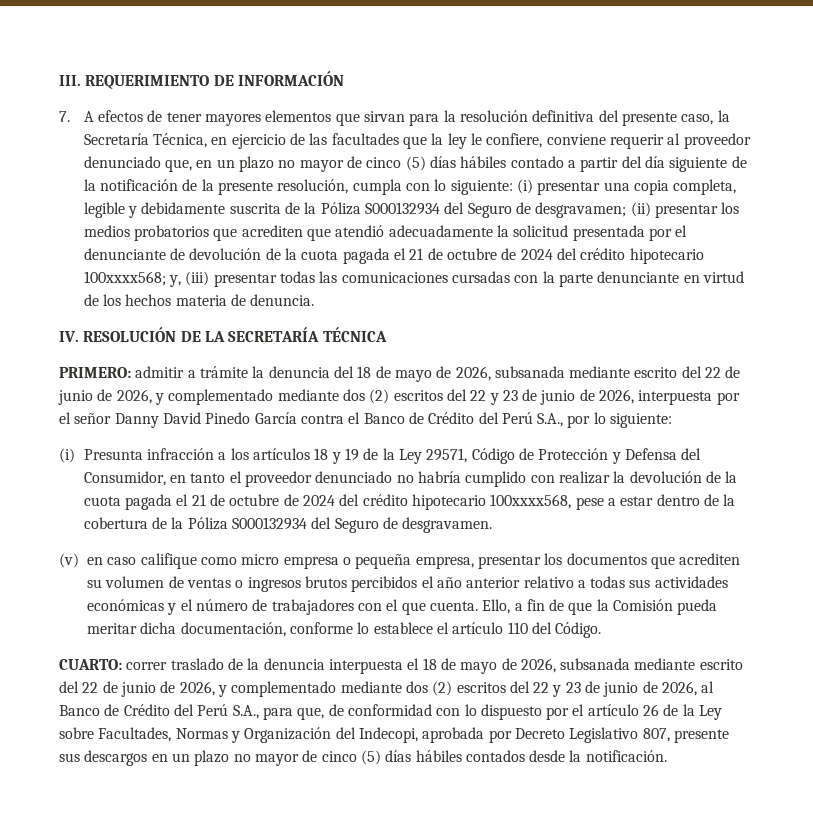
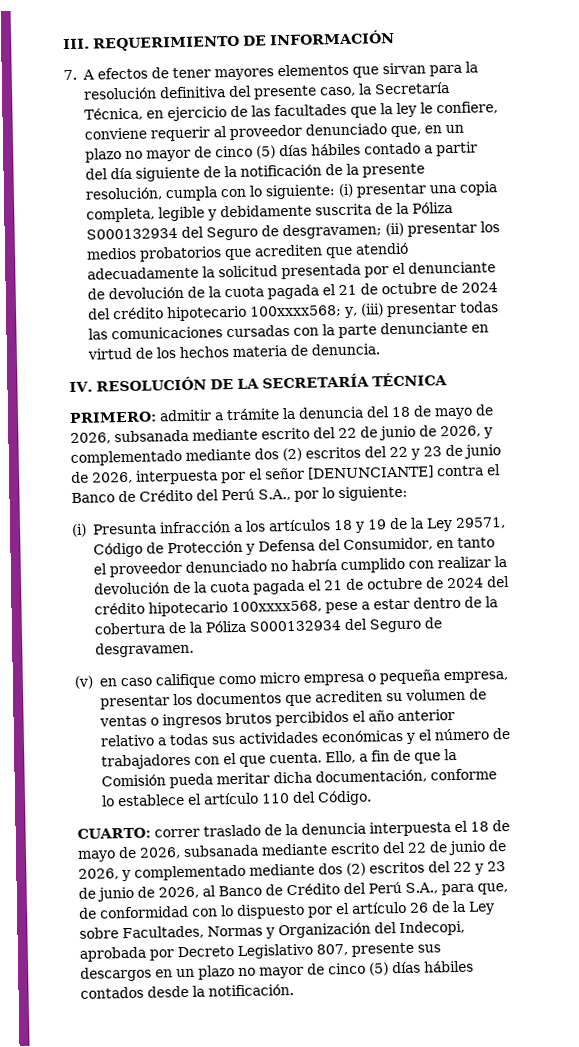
- PRIMERO: admitir a trámite la denuncia del 18 de mayo de 2026, subsanada mediante escrito del 22 de junio de 2026, y complementado mediante dos (2) escritos del 22 y 23 de junio de 2026, interpuesta por el señor Danny David Pinedo García contra el Banco de Crédito del Perú S.A., por lo siguiente:
+ PRIMERO: admitir a trámite la denuncia del 18 de mayo de 2026, subsanada mediante escrito del 22 de junio de 2026, y complementado mediante dos (2) escritos del 22 y 23 de junio de 2026, interpuesta por el señor [DENUNCIANTE] contra el Banco de Crédito del Perú S.A., por lo siguiente:

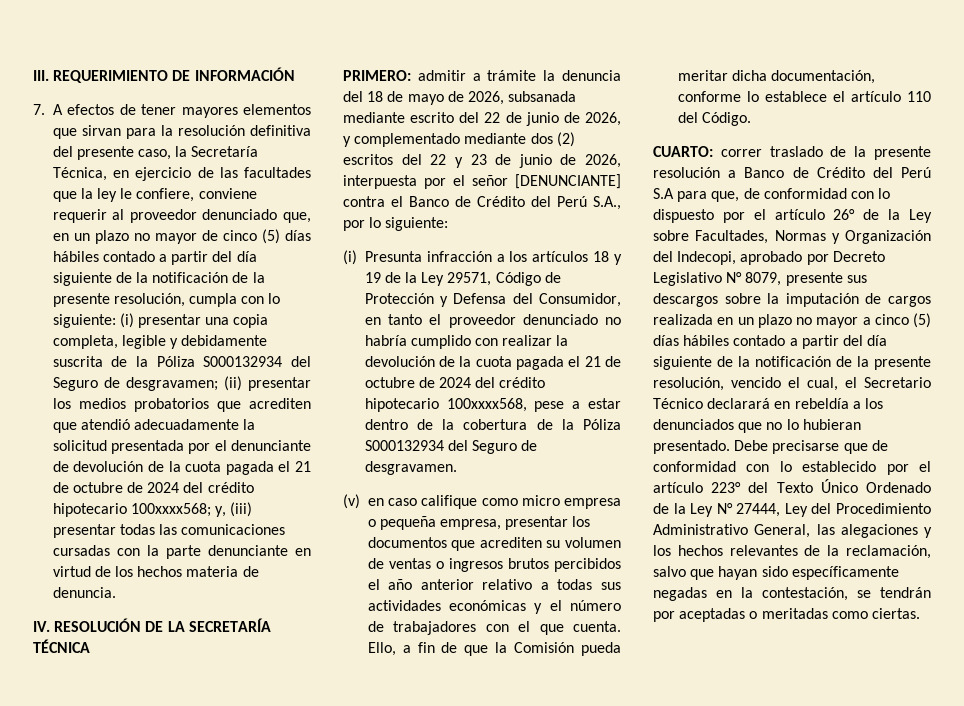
- CUARTO: correr traslado de la denuncia interpuesta el 18 de mayo de 2026, subsanada mediante escrito del 22 de junio de 2026, y complementado mediante dos (2) escritos del 22 y 23 de junio de 2026, al Banco de Crédito del Perú S.A., para que, de conformidad con lo dispuesto por el artículo 26 de la Ley sobre Facultades, Normas y Organización del Indecopi, aprobada por Decreto Legislativo 807, presente sus descargos en un plazo no mayor de cinco (5) días hábiles contados desde la notificación.
+ CUARTO: correr traslado de la presente resolución a Banco de Crédito del Perú S.A para que, de conformidad con lo dispuesto por el artículo 26° de la Ley sobre Facultades, Normas y Organización del Indecopi, aprobado por Decreto Legislativo N° 8079, presente sus descargos sobre la imputación de cargos realizada en un plazo no mayor a cinco (5) días hábiles contado a partir del día siguiente de la notificación de la presente resolución, vencido el cual, el Secretario Técnico declarará en rebeldía a los denunciados que no lo hubieran presentado. Debe precisarse que de conformidad con lo establecido por el artículo 223° del Texto Único Ordenado de la Ley N° 27444, Ley del Procedimiento Administrativo General, las alegaciones y los hechos relevantes de la reclamación, salvo que hayan sido específicamente negadas en la contestación, se tendrán por aceptadas o meritadas como ciertas.

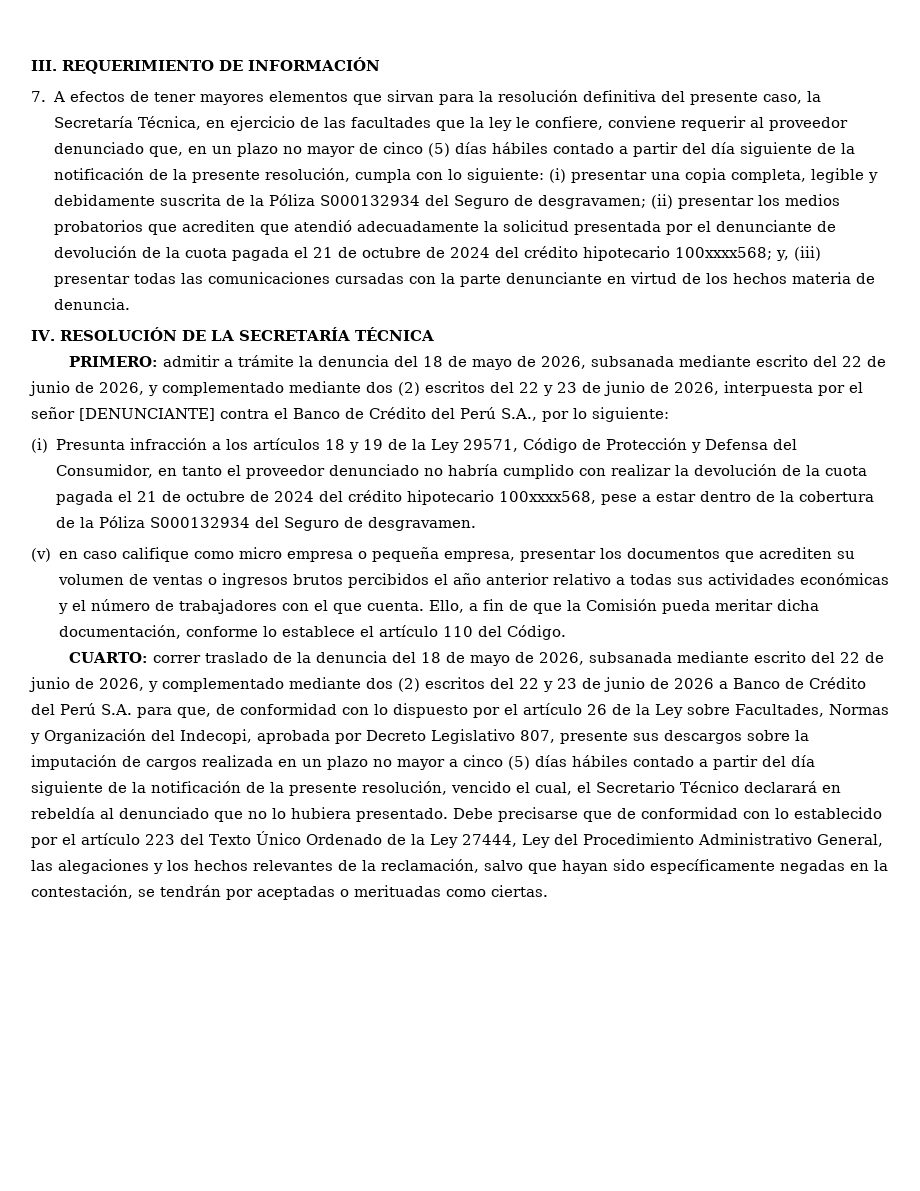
- correr traslado de la presente resolución a Banco de Crédito del Perú S.A para que, de conformidad con lo dispuesto por el artículo 26° de la Ley sobre Facultades, Normas y Organización del Indecopi, aprobado por Decreto Legislativo N° 8079, presente sus descargos sobre la imputación de cargos realizada en un plazo no mayor a cinco (5) días hábiles contado a partir del día siguiente de la notificación de la presente resolución, vencido el cual, el Secretario Técnico declarará en rebeldía a los denunciados que no lo hubieran presentado.
+ correr traslado de la denuncia del 18 de mayo de 2026, subsanada mediante escrito del 22 de junio de 2026, y complementado mediante dos (2) escritos del 22 y 23 de junio de 2026 a Banco de Crédito del Perú S.A. para que, de conformidad con lo dispuesto por el artículo 26 de la Ley sobre Facultades, Normas y Organización del Indecopi, aprobada por Decreto Legislativo 807, presente sus descargos sobre la imputación de cargos realizada en un plazo no mayor a cinco (5) días hábiles contado a partir del día siguiente de la notificación de la presente resolución, vencido el cual, el Secretario Técnico declarará en rebeldía al denunciado que no lo hubiera presentado.
- Debe precisarse que de conformidad con lo establecido por el artículo 223° del Texto Único Ordenado de la Ley N° 27444, Ley del Procedimiento Administrativo General, las alegaciones y los hechos relevantes de la reclamación, salvo que hayan sido específicamente negadas en la contestación, se tendrán por aceptadas o meritadas como ciertas.
+ Debe precisarse que de conformidad con lo establecido por el artículo 223 del Texto Único Ordenado de la Ley 27444, Ley del Procedimiento Administrativo General, las alegaciones y los hechos relevantes de la reclamación, salvo que hayan sido específicamente negadas en la contestación, se tendrán por aceptadas o merituadas como ciertas.

